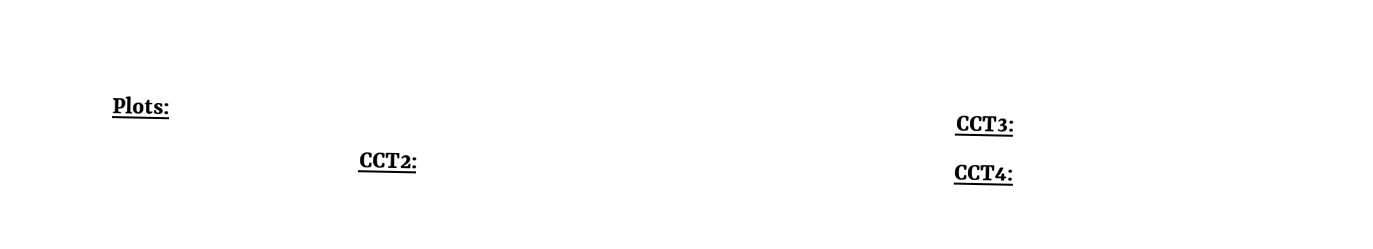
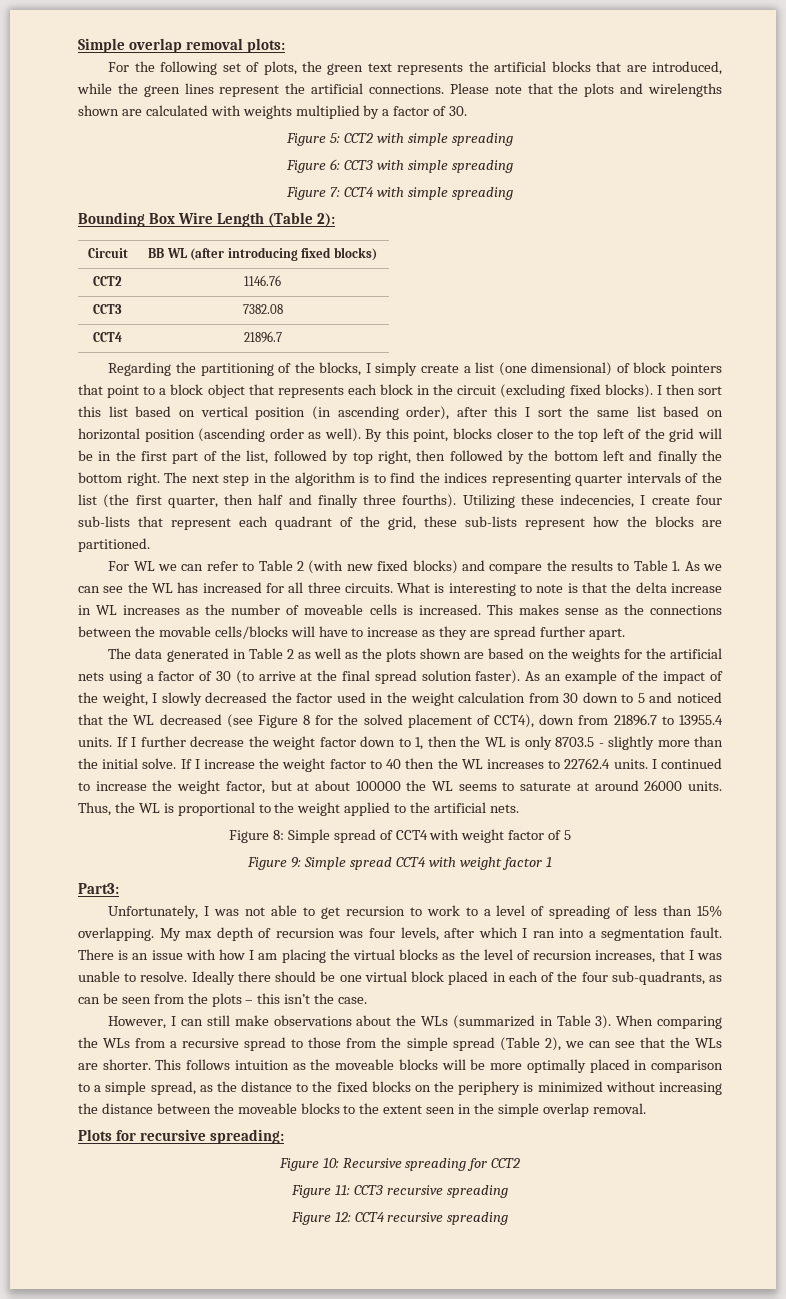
- Plots:
- CCT2:
- CCT3:
- CCT4:
+ Simple overlap removal plots:
+ For the following set of plots, the green text represents the artificial blocks that are introduced, while the green lines represent the artificial connections. Please note that the plots and wirelengths shown are calculated with weights multiplied by a factor of 30.
+ Figure 5: CCT2 with simple spreading
+ Figure 6: CCT3 with simple spreading
+ Figure 7: CCT4 with simple spreading
+ Bounding Box Wire Length (Table 2):
+ Circuit | BB WL (after introducing fixed blocks)
+ CCT2 | 1146.76
+ CCT3 | 7382.08
+ CCT4 | 21896.7
+ Regarding the partitioning of the blocks, I simply create a list (one dimensional) of block pointers that point to a block object that represents each block in the circuit (excluding fixed blocks). I then sort this list based on vertical position (in ascending order), after this I sort the same list based on horizontal position (ascending order as well). By this point, blocks closer to the top left of the grid will be in the first part of the list, followed by top right, then followed by the bottom left and finally the bottom right. The next step in the algorithm is to find the indices representing quarter intervals of the list (the first quarter, then half and finally three fourths). Utilizing these indecencies, I create four sub-lists that represent each quadrant of the grid, these sub-lists represent how the blocks are partitioned.
+ For WL we can refer to Table 2 (with new fixed blocks) and compare the results to Table 1. As we can see the WL has increased for all three circuits. What is interesting to note is that the delta increase in WL increases as the number of moveable cells is increased. This makes sense as the connections between the movable cells/blocks will have to increase as they are spread further apart.
+ The data generated in Table 2 as well as the plots shown are based on the weights for the artificial nets using a factor of 30 (to arrive at the final spread solution faster). As an example of the impact of the weight, I slowly decreased the factor used in the weight calculation from 30 down to 5 and noticed that the WL decreased (see Figure 8 for the solved placement of CCT4), down from 21896.7 to 13955.4 units. If I further decrease the weight factor down to 1, then the WL is only 8703.5 - slightly more than the initial solve. If I increase the weight factor to 40 then the WL increases to 22762.4 units. I continued to increase the weight factor, but at about 100000 the WL seems to saturate at around 26000 units. Thus, the WL is proportional to the weight applied to the artificial nets.
+ Figure 8: Simple spread of CCT4 with weight factor of 5
+ Figure 9: Simple spread CCT4 with weight factor 1
+ Part3:
+ Unfortunately, I was not able to get recursion to work to a level of spreading of less than 15% overlapping. My max depth of recursion was four levels, after which I ran into a segmentation fault. There is an issue with how I am placing the virtual blocks as the level of recursion increases, that I was unable to resolve. Ideally there should be one virtual block placed in each of the four sub-quadrants, as can be seen from the plots – this isn’t the case.
+ However, I can still make observations about the WLs (summarized in Table 3). When comparing the WLs from a recursive spread to those from the simple spread (Table 2), we can see that the WLs are shorter. This follows intuition as the moveable blocks will be more optimally placed in comparison to a simple spread, as the distance to the fixed blocks on the periphery is minimized without increasing the distance between the moveable blocks to the extent seen in the simple overlap removal.
+ Plots for recursive spreading:
+ Figure 10: Recursive spreading for CCT2
+ Figure 11: CCT3 recursive spreading
+ Figure 12: CCT4 recursive spreading

